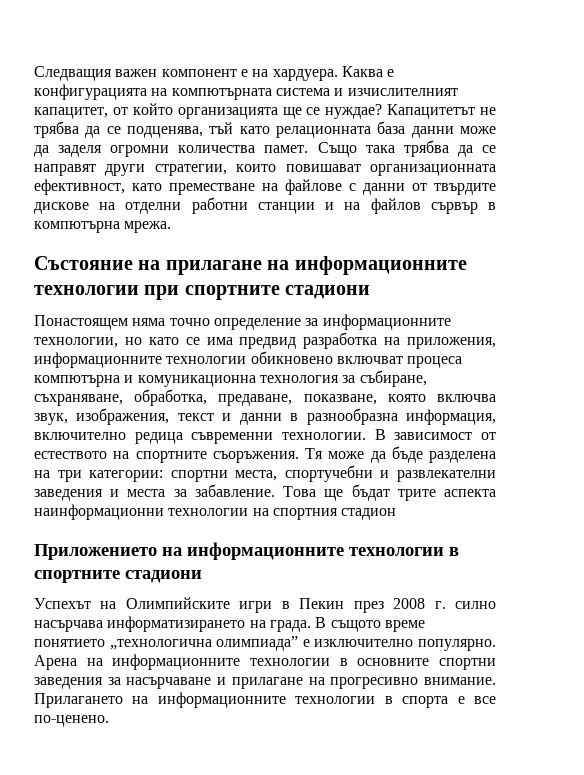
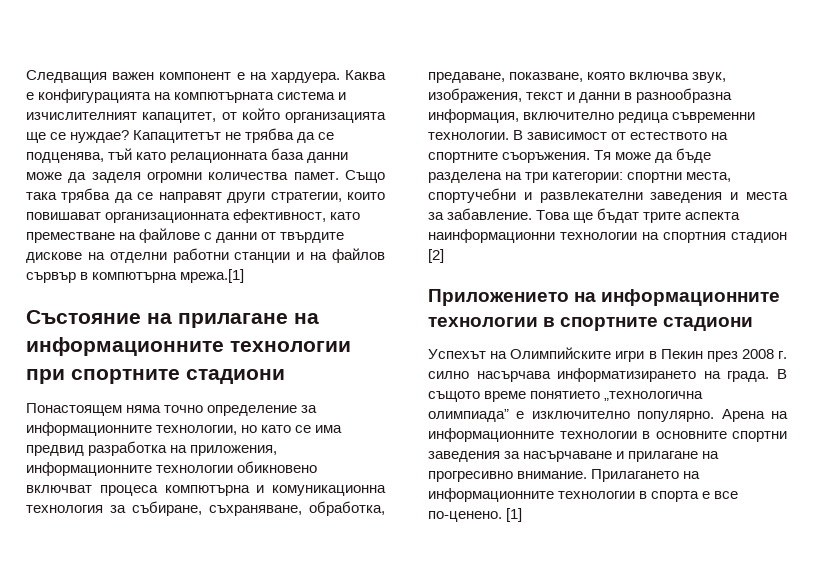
- Също така трябва да се направят други стратегии, които повишават организационната ефективност, като преместване на файлове с данни от твърдите дискове на отделни работни станции и на файлов сървър в компютърна мрежа.
+ Също така трябва да се направят други стратегии, които повишават организационната ефективност, като преместване на файлове с данни от твърдите дискове на отделни работни станции и на файлов сървър в компютърна мрежа.[1]
- Това ще бъдат трите аспекта наинформационни технологии на спортния стадион
+ Това ще бъдат трите аспекта наинформационни технологии на спортния стадион [2]
+ [1]

